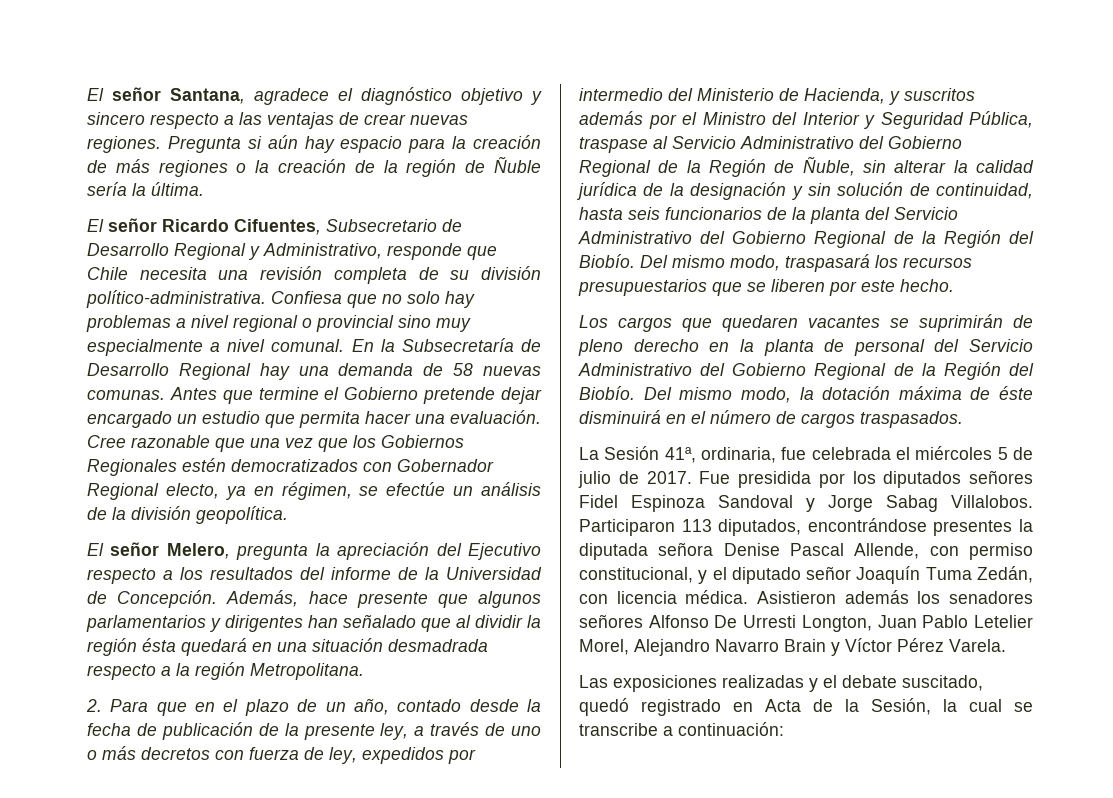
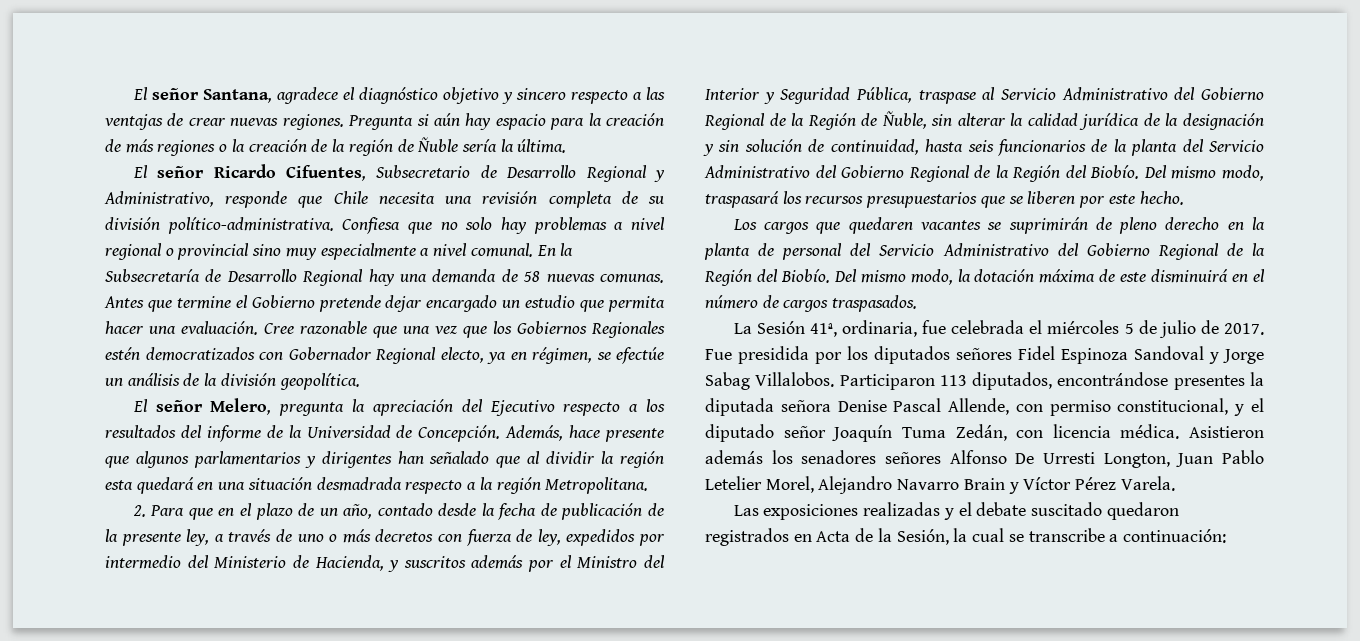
- Además, hace presente que algunos parlamentarios y dirigentes han señalado que al dividir la región ésta quedará en una situación desmadrada respecto a la región Metropolitana.
+ Además, hace presente que algunos parlamentarios y dirigentes han señalado que al dividir la región esta quedará en una situación desmadrada respecto a la región Metropolitana.
- Del mismo modo, la dotación máxima de éste disminuirá en el número de cargos traspasados.
+ Del mismo modo, la dotación máxima de este disminuirá en el número de cargos traspasados.
- Las exposiciones realizadas y el debate suscitado, quedó registrado en Acta de la Sesión, la cual se transcribe a continuación:
+ Las exposiciones realizadas y el debate suscitado quedaron registrados en Acta de la Sesión, la cual se transcribe a continuación:

